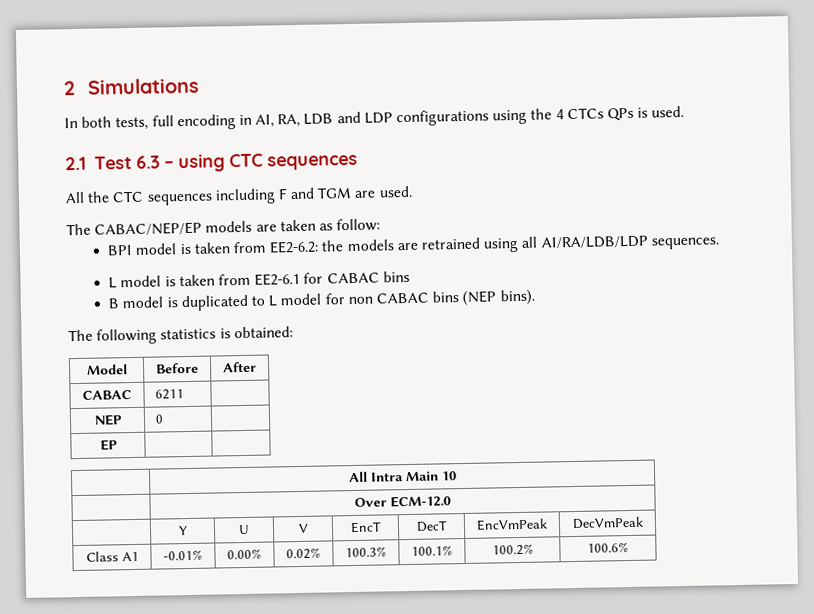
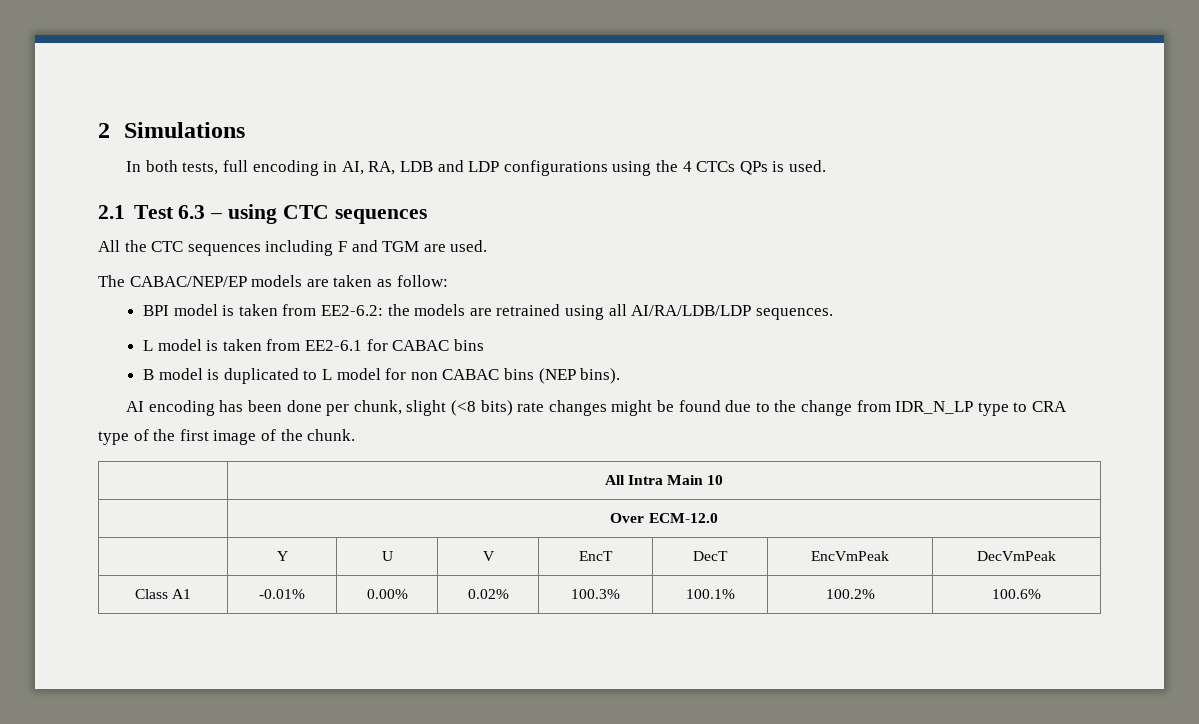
- The following statistics is obtained:
- Model | Before | After
- CABAC | 6211 |
- NEP | 0 |
- EP | |
+ AI encoding has been done per chunk, slight (<8 bits) rate changes might be found due to the change from IDR_N_LP type to CRA type of the first image of the chunk.

